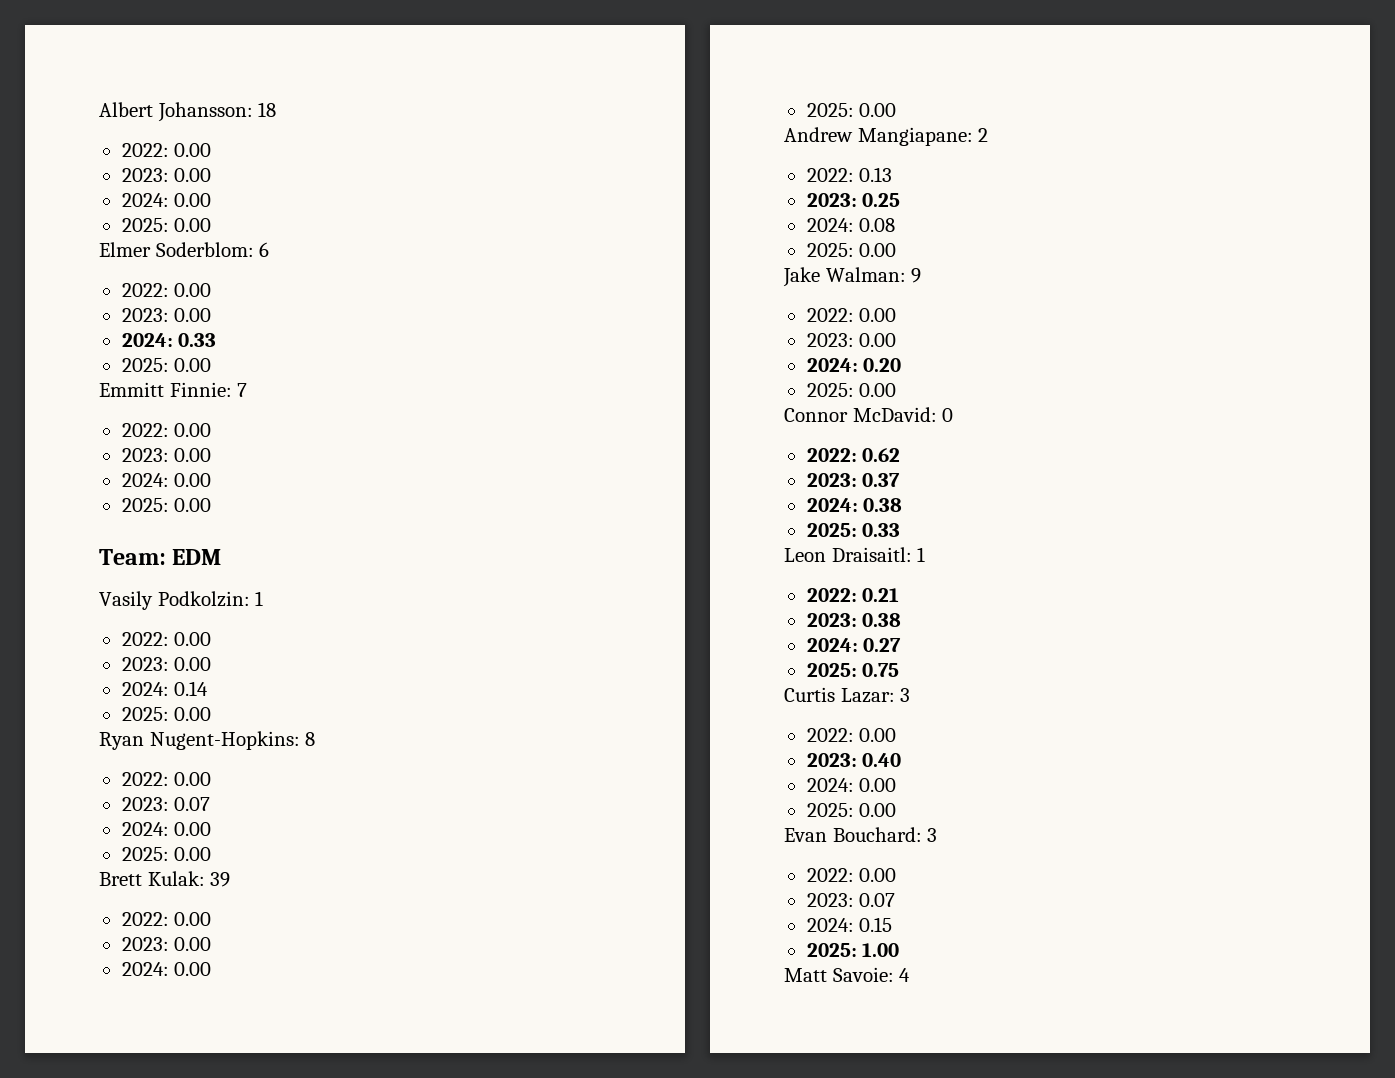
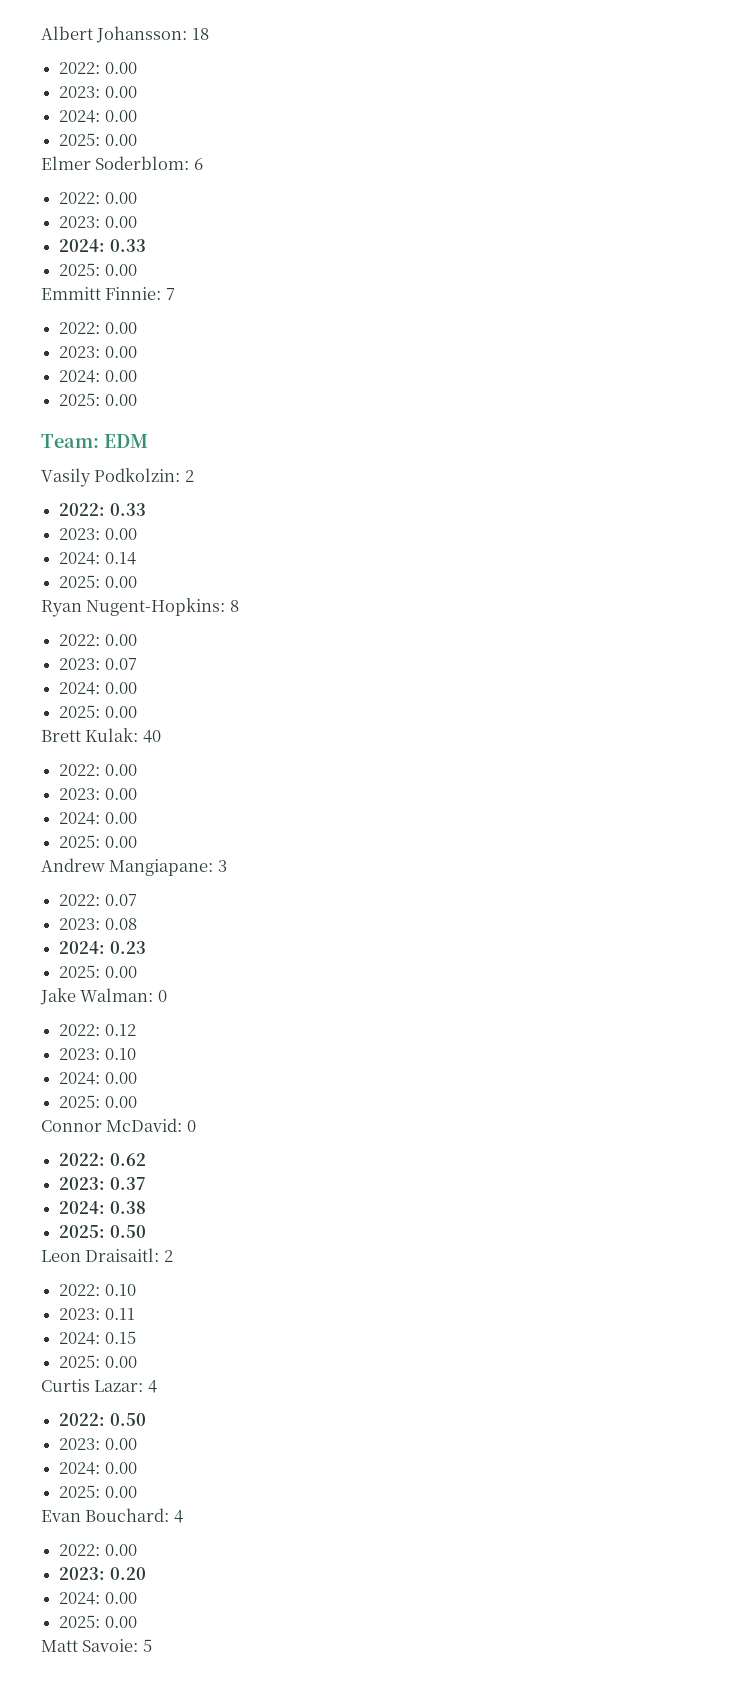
- Vasily Podkolzin: 1
- 2022: 0.00
+ Vasily Podkolzin: 2
+ 2022: 0.33
- Brett Kulak: 39
+ Brett Kulak: 40
- Andrew Mangiapane: 2
- 2022: 0.13
- 2023: 0.25
- 2024: 0.08
+ Andrew Mangiapane: 3
+ 2022: 0.07
+ 2023: 0.08
+ 2024: 0.23
- Jake Walman: 9
- 2022: 0.00
- 2023: 0.00
- 2024: 0.20
+ Jake Walman: 0
+ 2022: 0.12
+ 2023: 0.10
+ 2024: 0.00
- 2025: 0.33
+ 2025: 0.50
- Leon Draisaitl: 1
- 2022: 0.21
- 2023: 0.38
- 2024: 0.27
- 2025: 0.75
+ Leon Draisaitl: 2
+ 2022: 0.10
+ 2023: 0.11
+ 2024: 0.15
+ 2025: 0.00
- Curtis Lazar: 3
- 2022: 0.00
- 2023: 0.40
+ Curtis Lazar: 4
+ 2022: 0.50
+ 2023: 0.00
- Evan Bouchard: 3
+ Evan Bouchard: 4
  2022: 0.00
- 2023: 0.07
- 2024: 0.15
- 2025: 1.00
+ 2023: 0.20
+ 2024: 0.00
+ 2025: 0.00
- Matt Savoie: 4
+ Matt Savoie: 5

